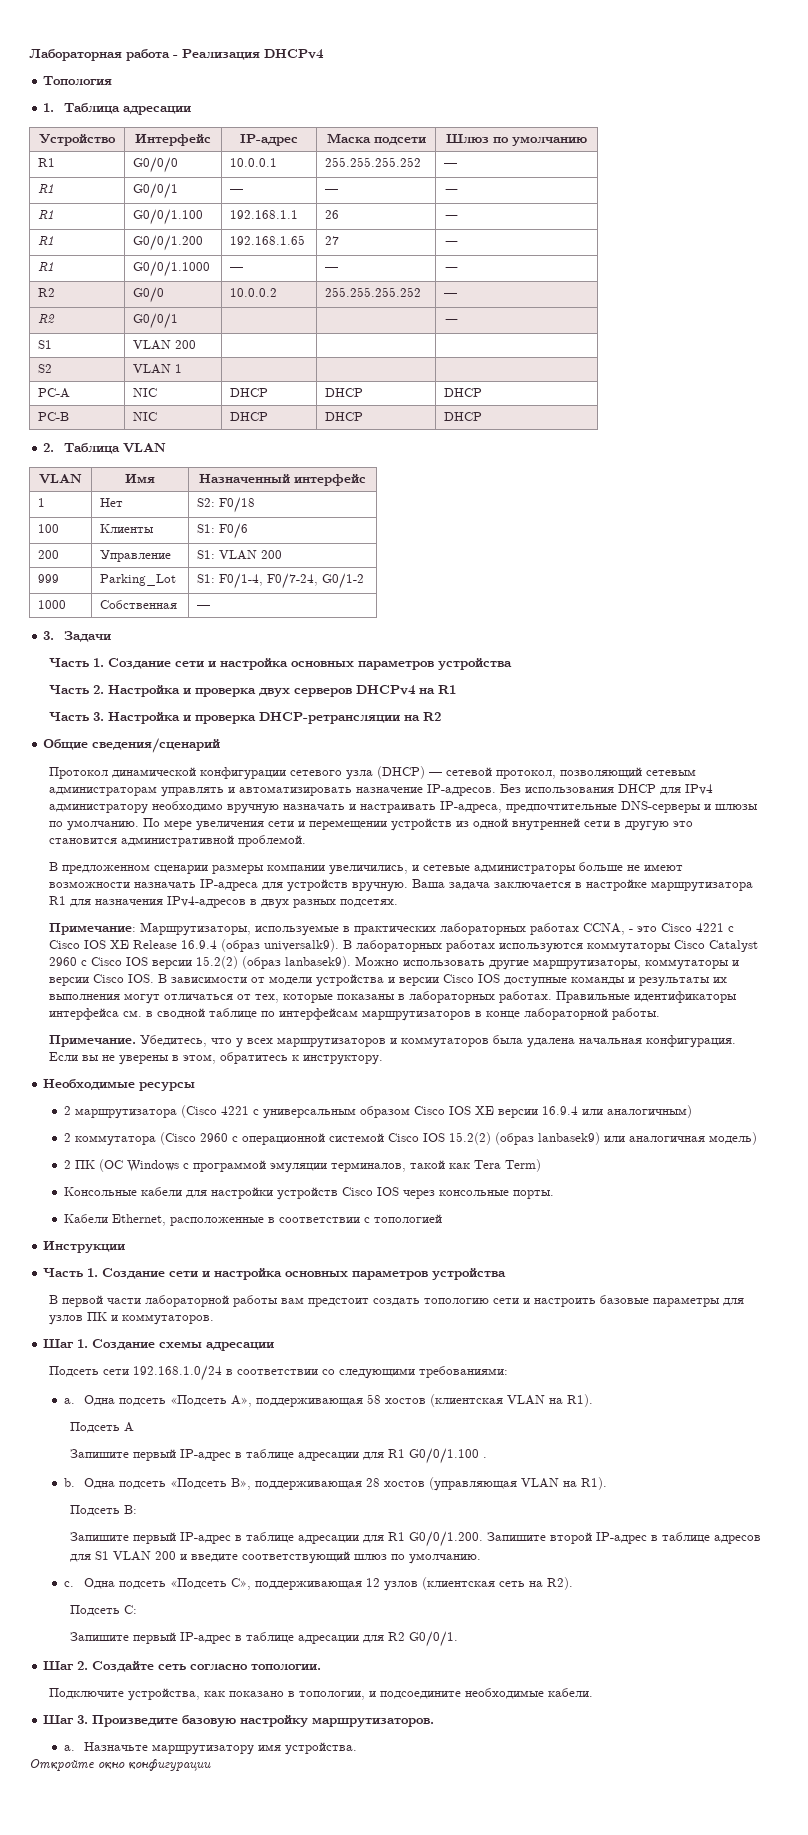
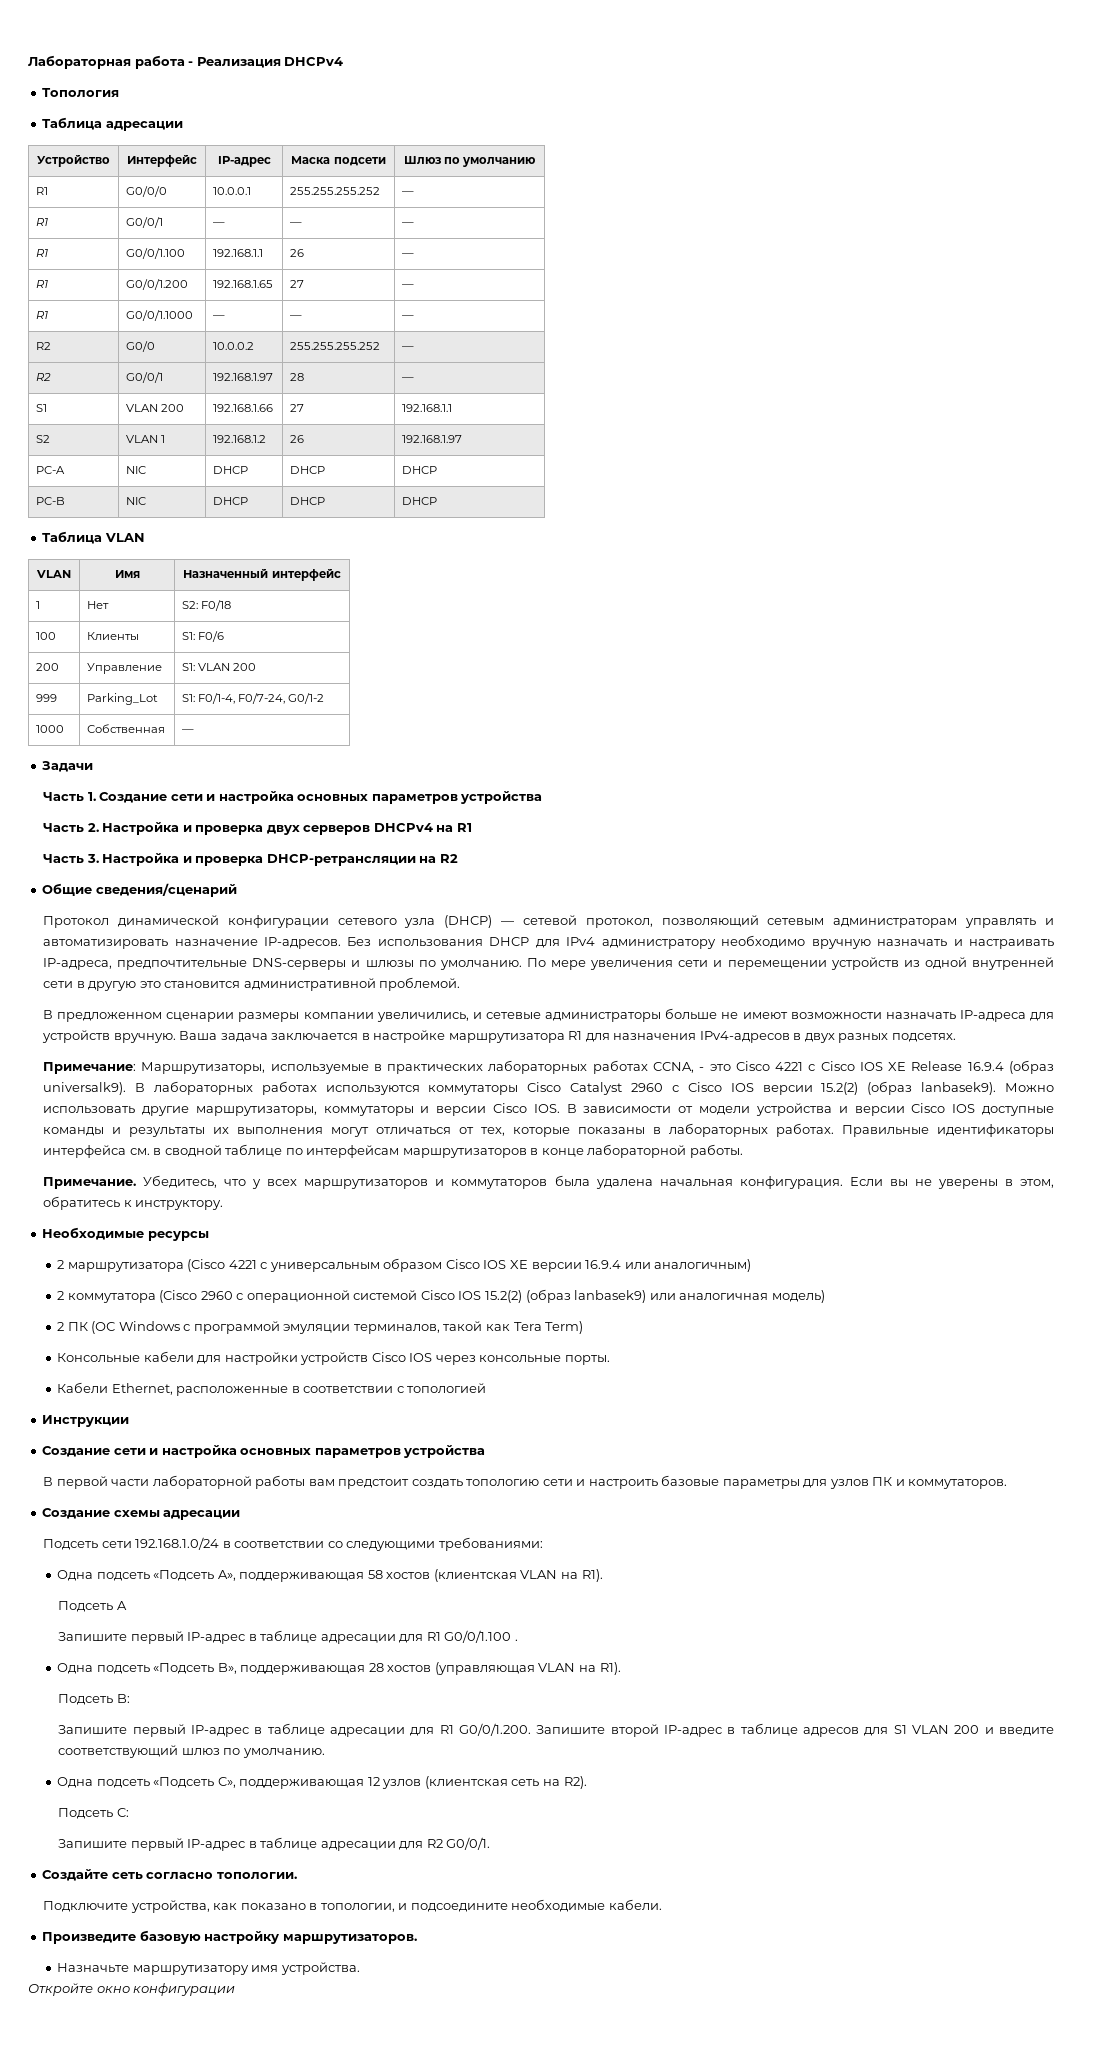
- 1. Таблица адресации
+ Таблица адресации
- R2 | G0/0/1 | | | —
+ R2 | G0/0/1 | 192.168.1.97 | 28 | —
- S1 | VLAN 200 | | |
+ S1 | VLAN 200 | 192.168.1.66 | 27 | 192.168.1.1
- S2 | VLAN 1 | | |
+ S2 | VLAN 1 | 192.168.1.2 | 26 | 192.168.1.97
- 2. Таблица VLAN
+ Таблица VLAN
- 3. Задачи
+ Задачи
  Инструкции
- Часть 1. Создание сети и настройка основных параметров устройства
+ Создание сети и настройка основных параметров устройства
- Шаг 1. Создание схемы адресации
+ Создание схемы адресации
  Подсеть сети 192.168.1.0/24 в соответствии со следующими требованиями:
- a. Одна подсеть «Подсеть A», поддерживающая 58 хостов (клиентская VLAN на R1).
+ Одна подсеть «Подсеть A», поддерживающая 58 хостов (клиентская VLAN на R1).
- b.
- c.
- Шаг 2. Создайте сеть согласно топологии.
+ Создайте сеть согласно топологии.
- Шаг 3. Произведите базовую настройку маршрутизаторов.
- a. Назначьте маршрутизатору имя устройства.
+ Произведите базовую настройку маршрутизаторов.
+ Назначьте маршрутизатору имя устройства.

